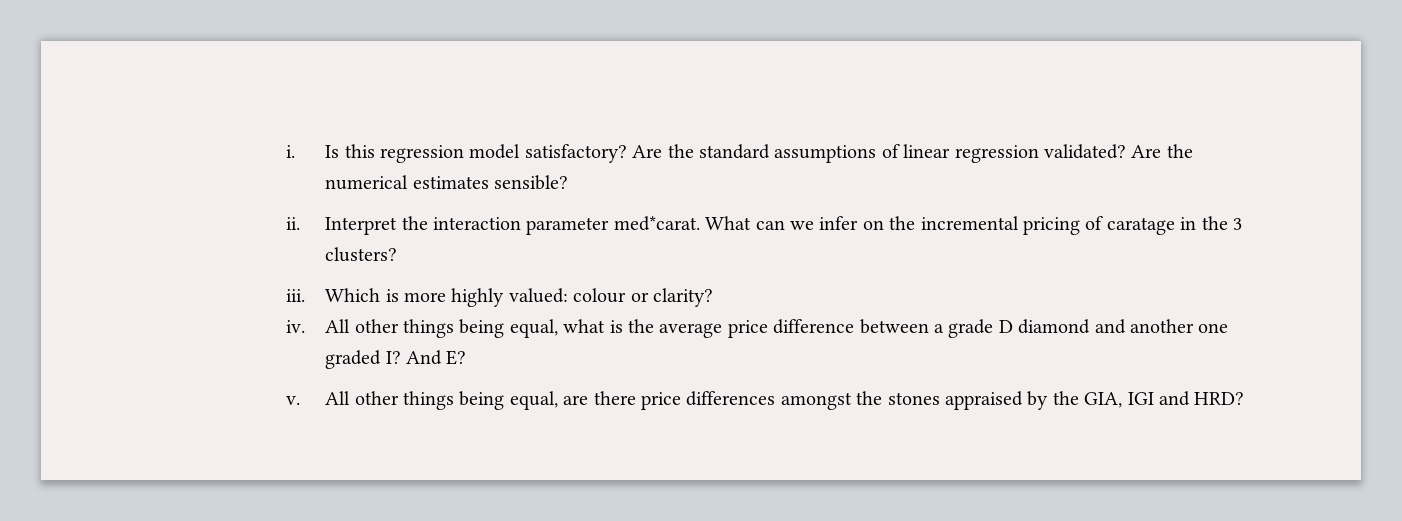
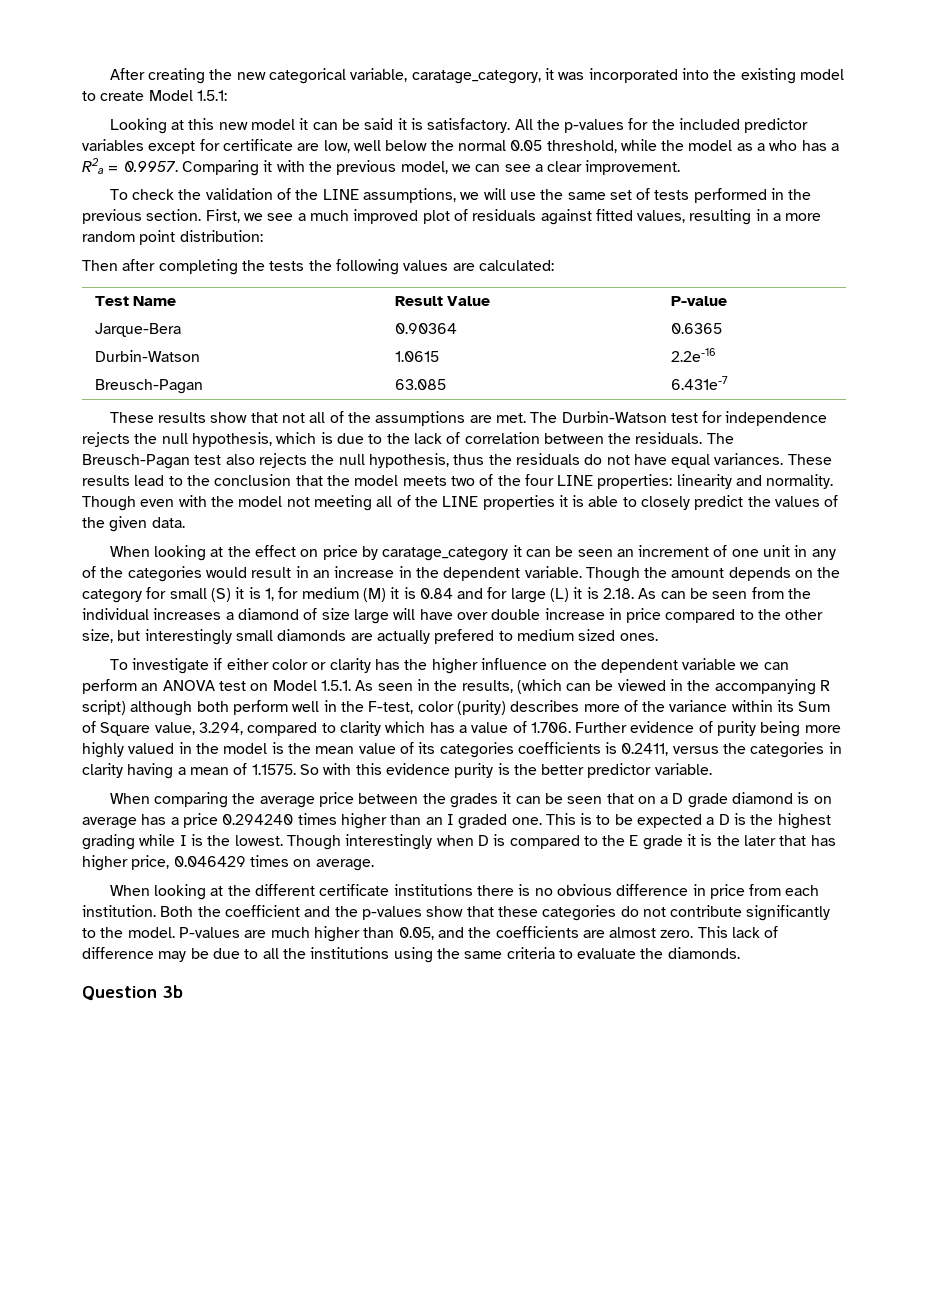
- i. Is this regression model satisfactory? Are the standard assumptions of linear regression validated? Are the numerical estimates sensible?
- ii. Interpret the interaction parameter med*carat. What can we infer on the incremental pricing of caratage in the 3 clusters?
- iii. Which is more highly valued: colour or clarity?
- iv. All other things being equal, what is the average price difference between a grade D diamond and another one graded I? And E?
- v. All other things being equal, are there price differences amongst the stones appraised by the GIA, IGI and HRD?
+ After creating the new categorical variable, caratage_category, it was incorporated into the existing model to create Model 1.5.1:
+ Looking at this new model it can be said it is satisfactory. All the p-values for the included predictor variables except for certificate are low, well below the normal 0.05 threshold, while the model as a who has a R2a = 0.9957. Comparing it with the previous model, we can see a clear improvement.
+ To check the validation of the LINE assumptions, we will use the same set of tests performed in the previous section. First, we see a much improved plot of residuals against fitted values, resulting in a more random point distribution:
+ Then after completing the tests the following values are calculated:
+ Test Name | Result Value | P-value
+ Jarque-Bera | 0.90364 | 0.6365
+ Durbin-Watson | 1.0615 | 2.2e-16
+ Breusch-Pagan | 63.085 | 6.431e-7
+ These results show that not all of the assumptions are met. The Durbin-Watson test for independence rejects the null hypothesis, which is due to the lack of correlation between the residuals. The Breusch-Pagan test also rejects the null hypothesis, thus the residuals do not have equal variances. These results lead to the conclusion that the model meets two of the four LINE properties: linearity and normality. Though even with the model not meeting all of the LINE properties it is able to closely predict the values of the given data.
+ When looking at the effect on price by caratage_category it can be seen an increment of one unit in any of the categories would result in an increase in the dependent variable. Though the amount depends on the category for small (S) it is 1, for medium (M) it is 0.84 and for large (L) it is 2.18. As can be seen from the individual increases a diamond of size large will have over double increase in price compared to the other size, but interestingly small diamonds are actually prefered to medium sized ones.
+ To investigate if either color or clarity has the higher influence on the dependent variable we can perform an ANOVA test on Model 1.5.1. As seen in the results, (which can be viewed in the accompanying R script) although both perform well in the F-test, color (purity) describes more of the variance within its Sum of Square value, 3.294, compared to clarity which has a value of 1.706. Further evidence of purity being more highly valued in the model is the mean value of its categories coefficients is 0.2411, versus the categories in clarity having a mean of 1.1575. So with this evidence purity is the better predictor variable.
+ When comparing the average price between the grades it can be seen that on a D grade diamond is on average has a price 0.294240 times higher than an I graded one. This is to be expected a D is the highest grading while I is the lowest. Though interestingly when D is compared to the E grade it is the later that has higher price, 0.046429 times on average.
+ When looking at the different certificate institutions there is no obvious difference in price from each institution. Both the coefficient and the p-values show that these categories do not contribute significantly to the model. P-values are much higher than 0.05, and the coefficients are almost zero. This lack of difference may be due to all the institutions using the same criteria to evaluate the diamonds.
+ Question 3b

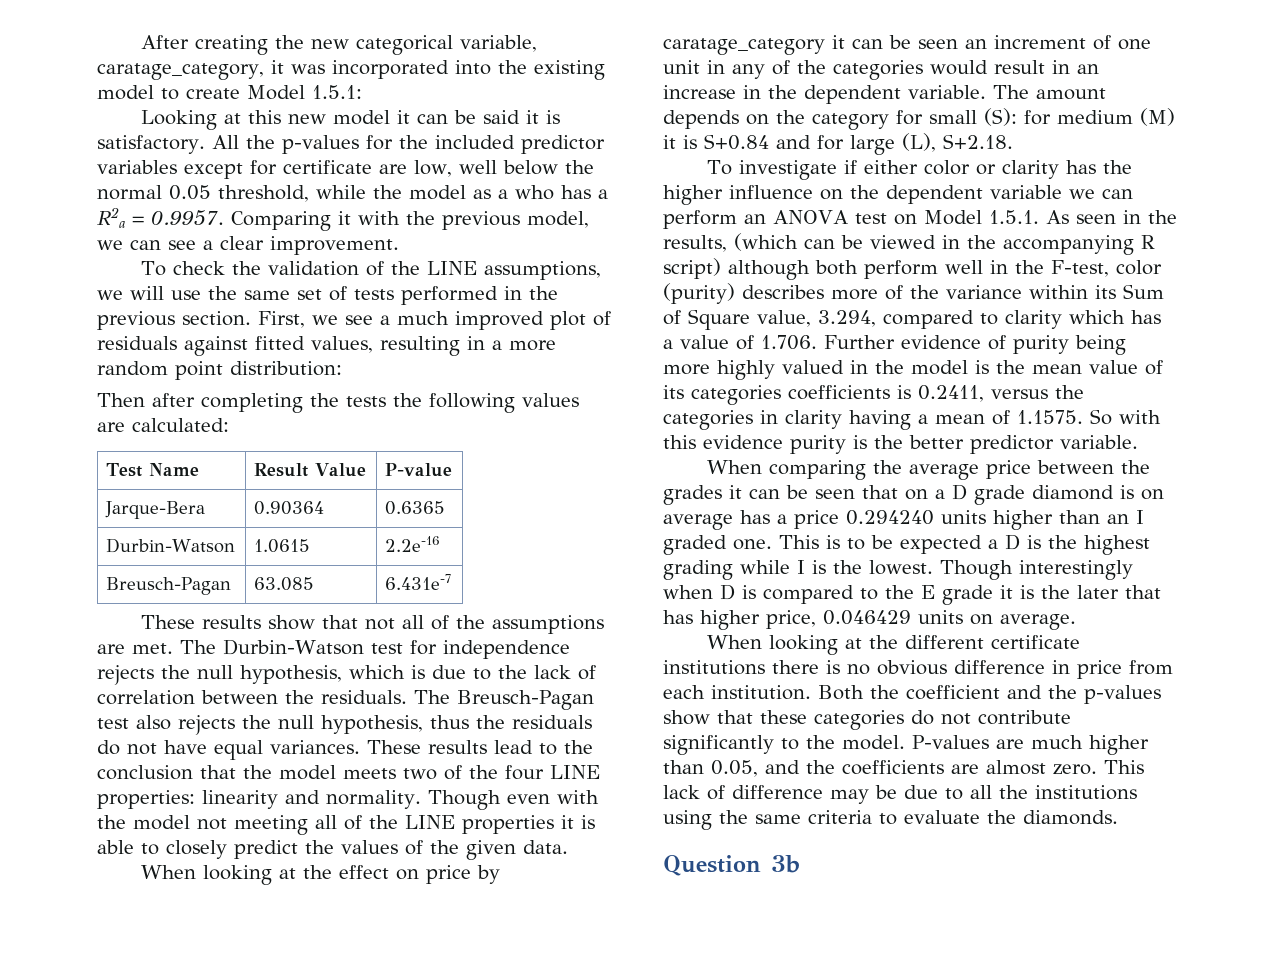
- Though the amount depends on the category for small (S) it is 1, for medium (M) it is 0.84 and for large (L) it is 2.18. As can be seen from the individual increases a diamond of size large will have over double increase in price compared to the other size, but interestingly small diamonds are actually prefered to medium sized ones.
+ The amount depends on the category for small (S): for medium (M) it is S+0.84 and for large (L), S+2.18.
- When comparing the average price between the grades it can be seen that on a D grade diamond is on average has a price 0.294240 times higher than an I graded one.
+ When comparing the average price between the grades it can be seen that on a D grade diamond is on average has a price 0.294240 units higher than an I graded one.
- Though interestingly when D is compared to the E grade it is the later that has higher price, 0.046429 times on average.
+ Though interestingly when D is compared to the E grade it is the later that has higher price, 0.046429 units on average.

